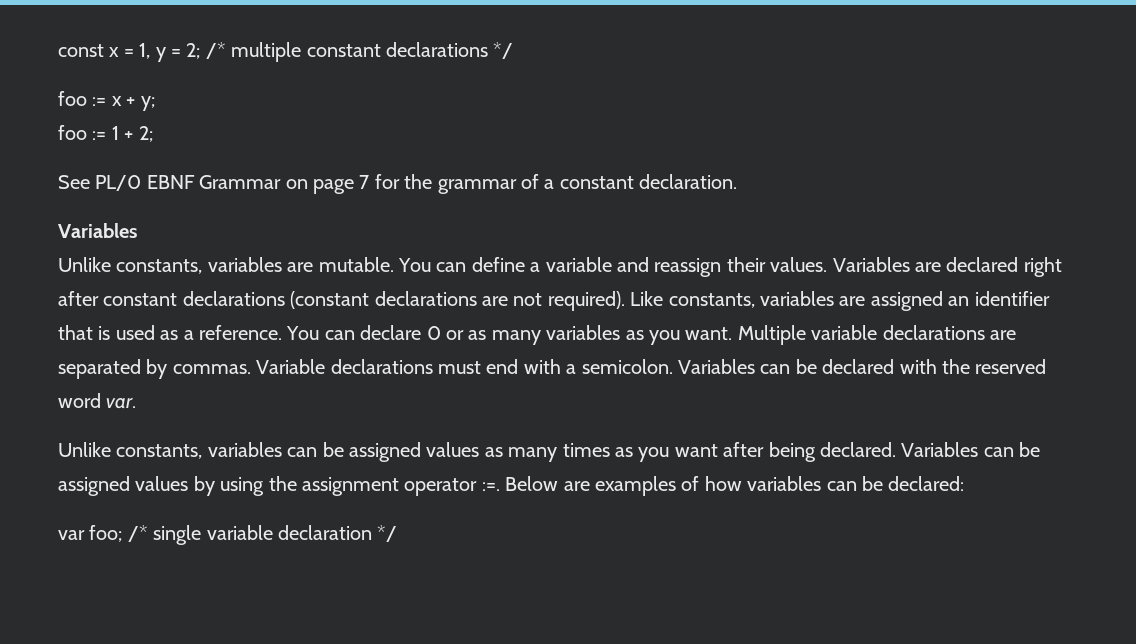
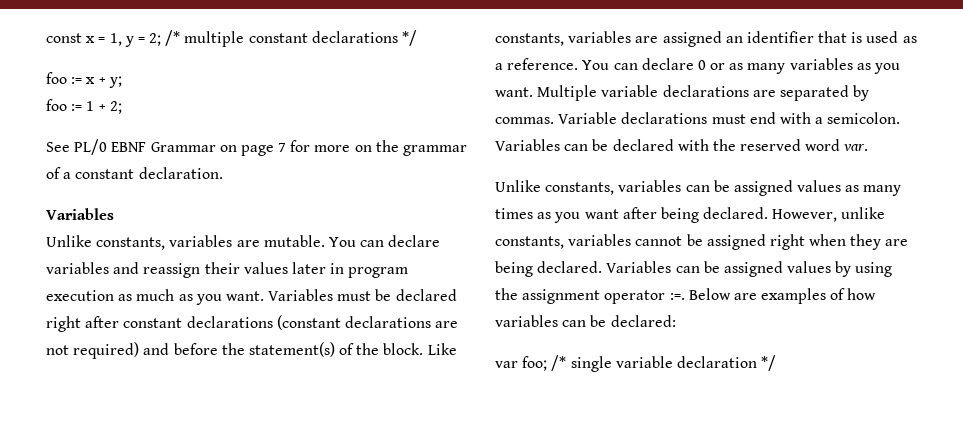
- See PL/0 EBNF Grammar on page 7 for the grammar of a constant declaration.
+ See PL/0 EBNF Grammar on page 7 for more on the grammar of a constant declaration.
- You can define a variable and reassign their values. Variables are declared right after constant declarations (constant declarations are not required).
+ You can declare variables and reassign their values later in program execution as much as you want. Variables must be declared right after constant declarations (constant declarations are not required) and before the statement(s) of the block.
+ However, unlike constants, variables cannot be assigned right when they are being declared.

